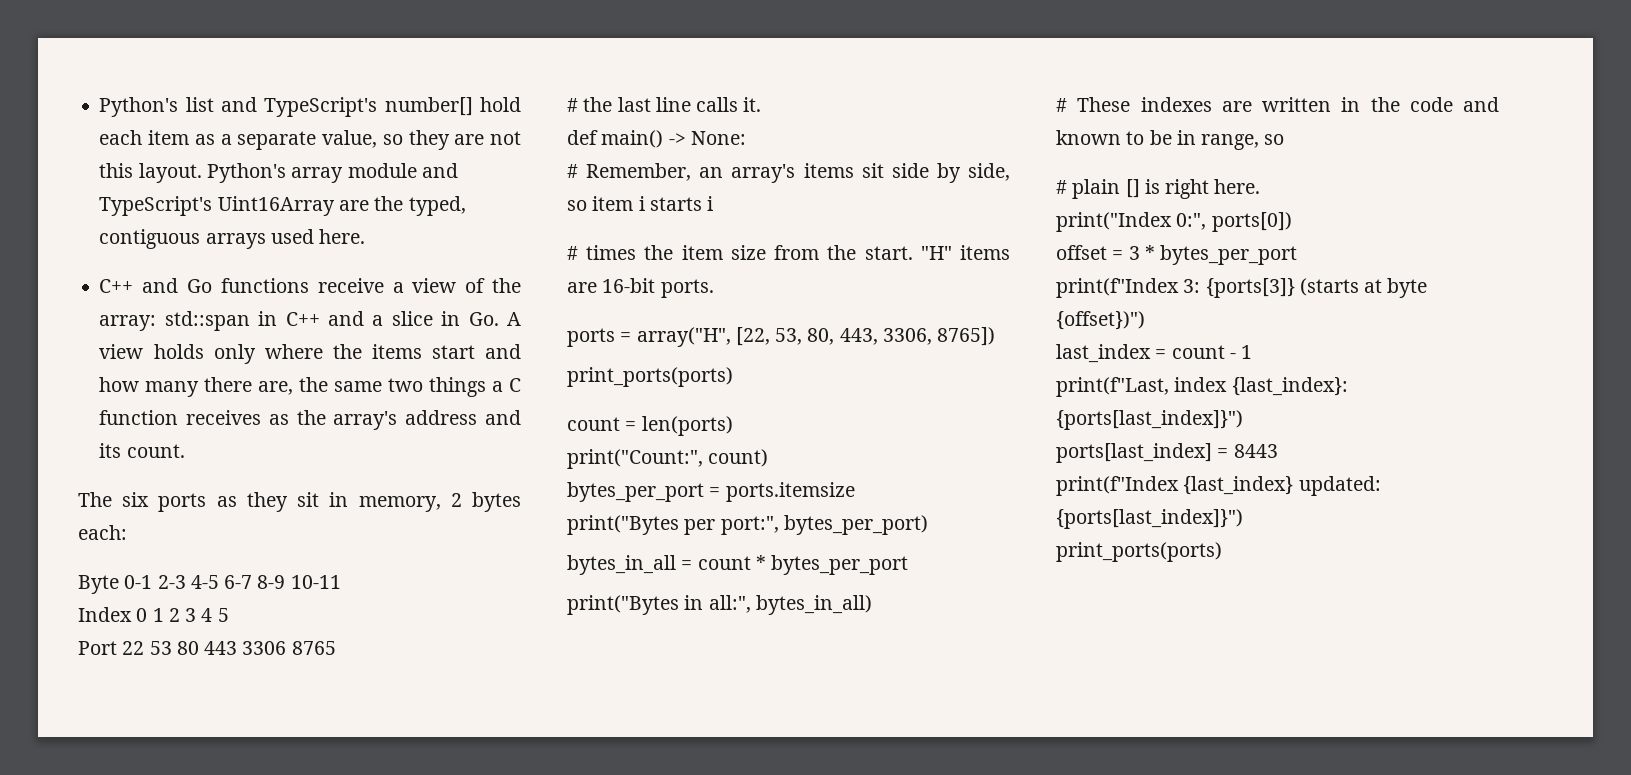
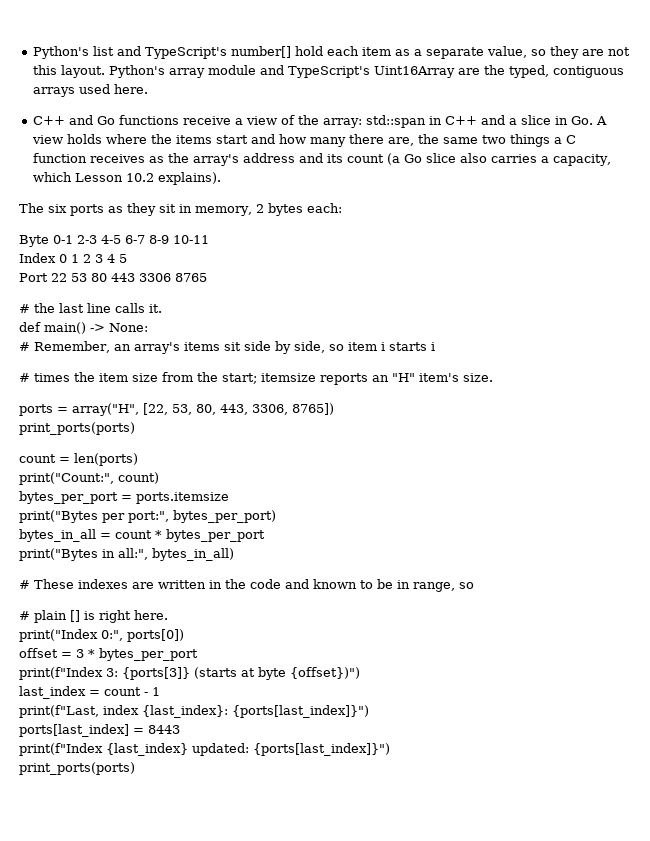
- C++ and Go functions receive a view of the array: std::span in C++ and a slice in Go. A view holds only where the items start and how many there are, the same two things a C function receives as the array's address and its count.
+ C++ and Go functions receive a view of the array: std::span in C++ and a slice in Go. A view holds where the items start and how many there are, the same two things a C function receives as the array's address and its count (a Go slice also carries a capacity, which Lesson 10.2 explains).
- # times the item size from the start. "H" items are 16-bit ports.
+ # times the item size from the start; itemsize reports an "H" item's size.

